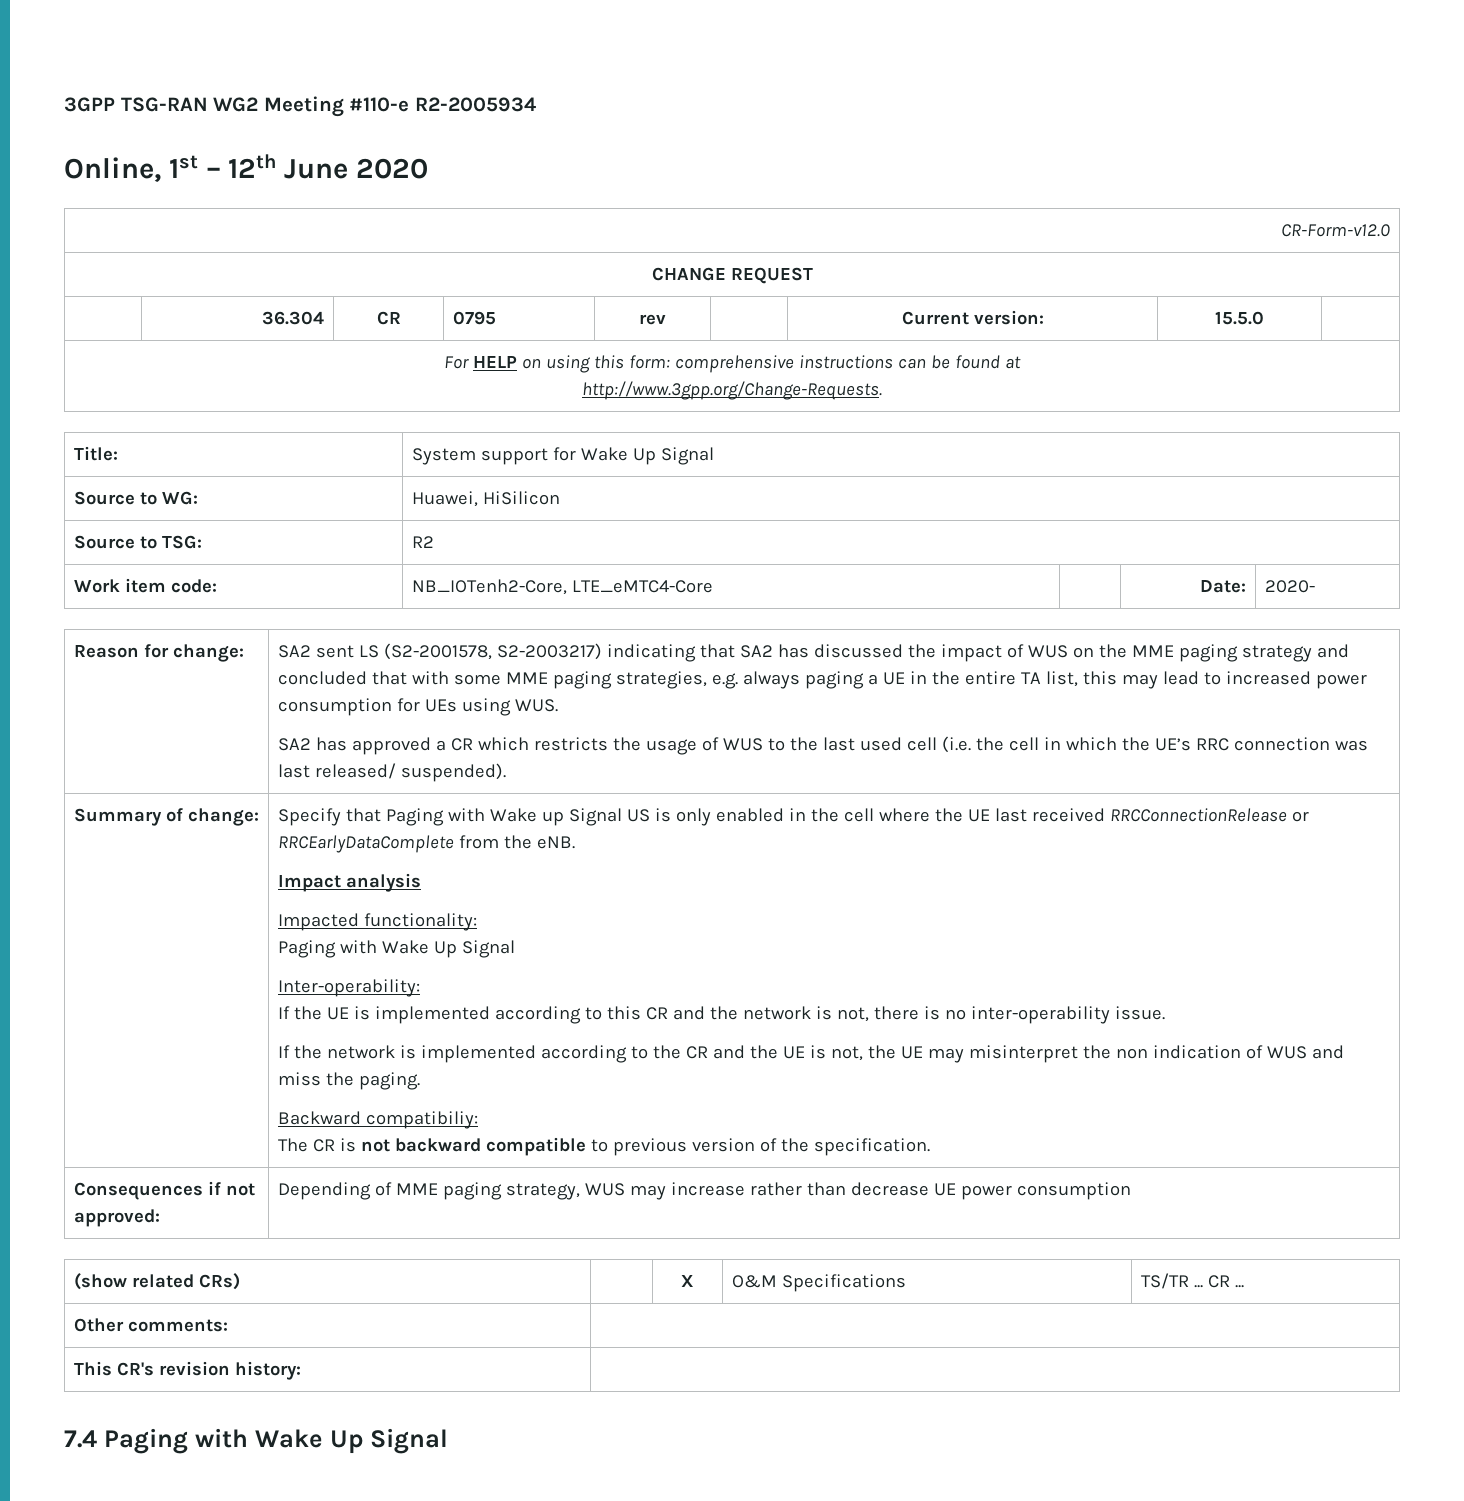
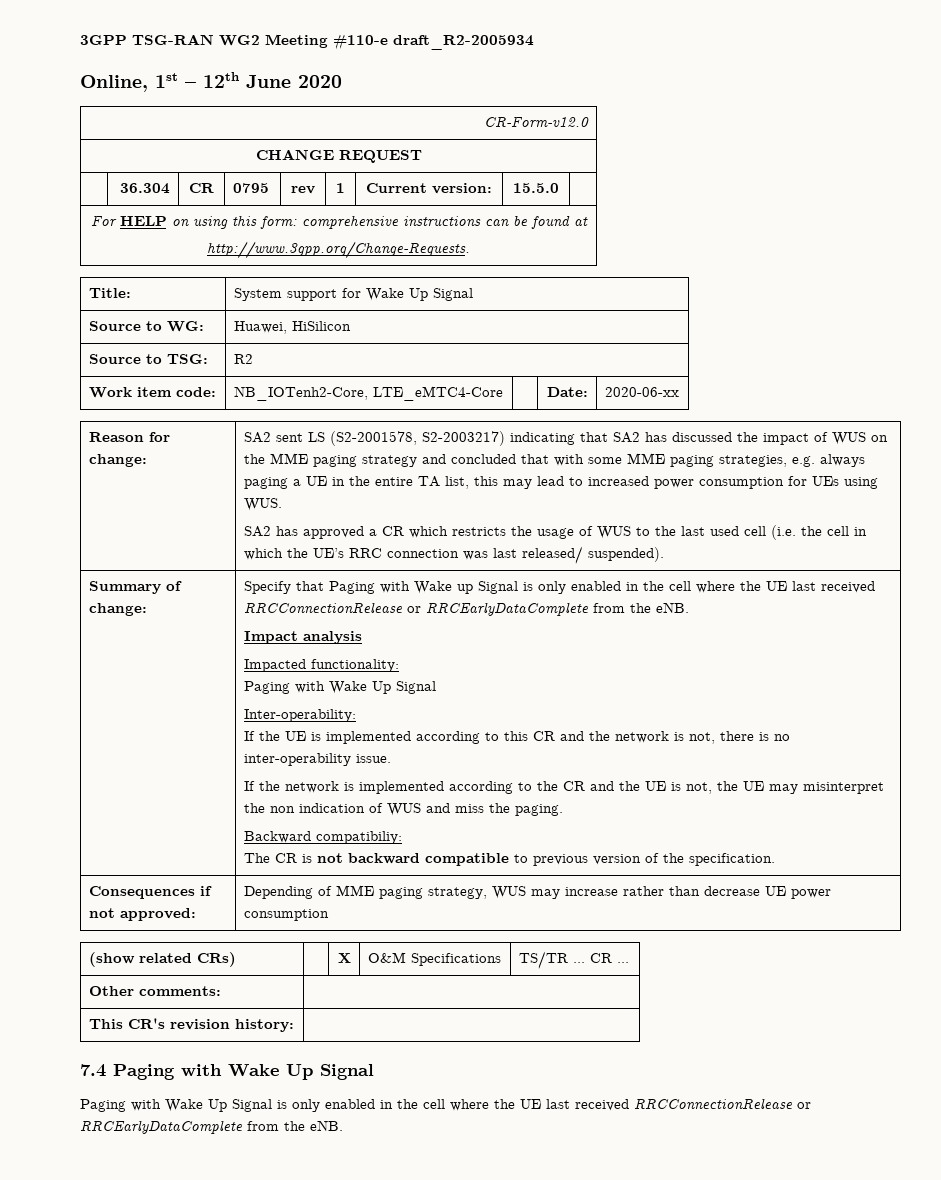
- 3GPP TSG-RAN WG2 Meeting #110-e R2-2005934
+ 3GPP TSG-RAN WG2 Meeting #110-e draft_R2-2005934
- | 36.304 | CR | 0795 | rev | | Current version: | 15.5.0 |
+ | 36.304 | CR | 0795 | rev | 1 | Current version: | 15.5.0 |
- Work item code: | NB_IOTenh2-Core, LTE_eMTC4-Core | | Date: | 2020-
+ Work item code: | NB_IOTenh2-Core, LTE_eMTC4-Core | | Date: | 2020-06-xx
- Specify that Paging with Wake up Signal US is only enabled in the cell where the UE last received RRCConnectionRelease or RRCEarlyDataComplete from the eNB.
+ Specify that Paging with Wake up Signal is only enabled in the cell where the UE last received RRCConnectionRelease or RRCEarlyDataComplete from the eNB.
+ Paging with Wake Up Signal is only enabled in the cell where the UE last received RRCConnectionRelease or RRCEarlyDataComplete from the eNB.

